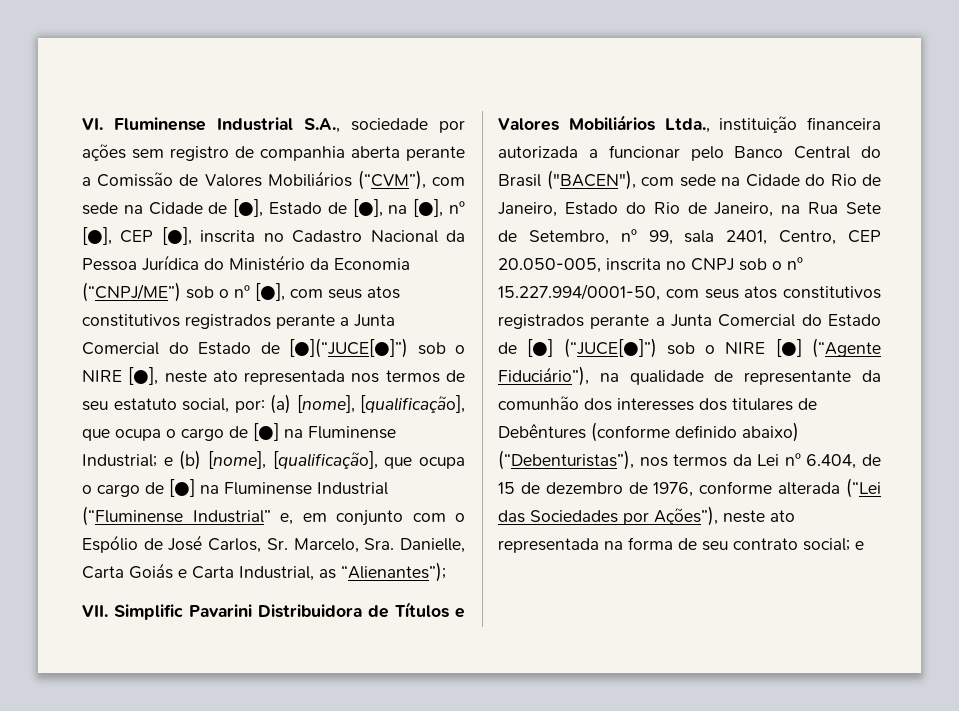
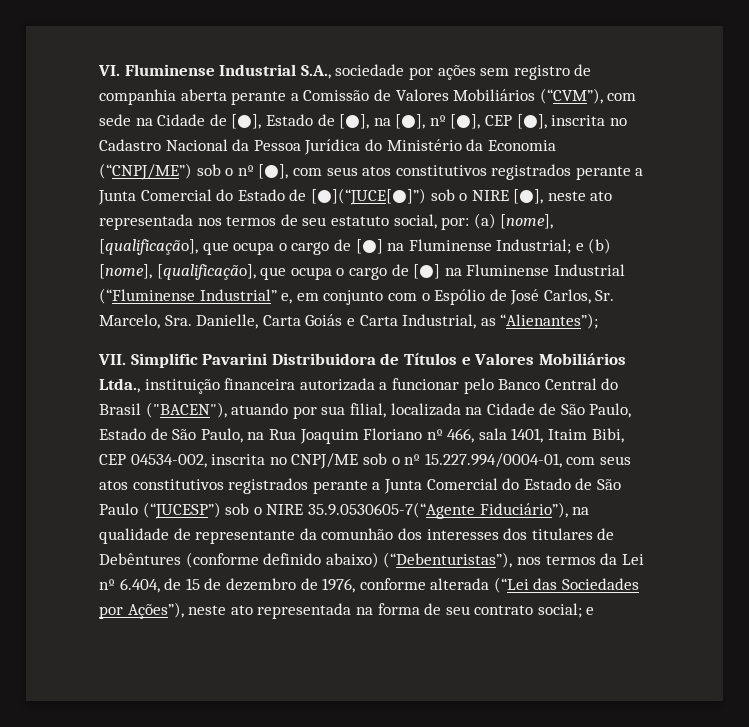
- VII. Simplific Pavarini Distribuidora de Títulos e Valores Mobiliários Ltda., instituição financeira autorizada a funcionar pelo Banco Central do Brasil ("BACEN"), com sede na Cidade do Rio de Janeiro, Estado do Rio de Janeiro, na Rua Sete de Setembro, nº 99, sala 2401, Centro, CEP 20.050-005, inscrita no CNPJ sob o nº 15.227.994/0001-50, com seus atos constitutivos registrados perante a Junta Comercial do Estado de [●] (“JUCE[●]”) sob o NIRE [●] (“Agente Fiduciário”), na qualidade de representante da comunhão dos interesses dos titulares de Debêntures (conforme definido abaixo) (“Debenturistas”), nos termos da Lei nº 6.404, de 15 de dezembro de 1976, conforme alterada (“Lei das Sociedades por Ações”), neste ato representada na forma de seu contrato social;
+ VII. Simplific Pavarini Distribuidora de Títulos e Valores Mobiliários Ltda., instituição financeira autorizada a funcionar pelo Banco Central do Brasil ("BACEN"), atuando por sua filial, localizada na Cidade de São Paulo, Estado de São Paulo, na Rua Joaquim Floriano nº 466, sala 1401, Itaim Bibi, CEP 04534-002, inscrita no CNPJ/ME sob o nº 15.227.994/0004-01, com seus atos constitutivos registrados perante a Junta Comercial do Estado de São Paulo (“JUCESP”) sob o NIRE 35.9.0530605-7(“Agente Fiduciário”), na qualidade de representante da comunhão dos interesses dos titulares de Debêntures (conforme definido abaixo) (“Debenturistas”), nos termos da Lei nº 6.404, de 15 de dezembro de 1976, conforme alterada (“Lei das Sociedades por Ações”), neste ato representada na forma de seu contrato social;

